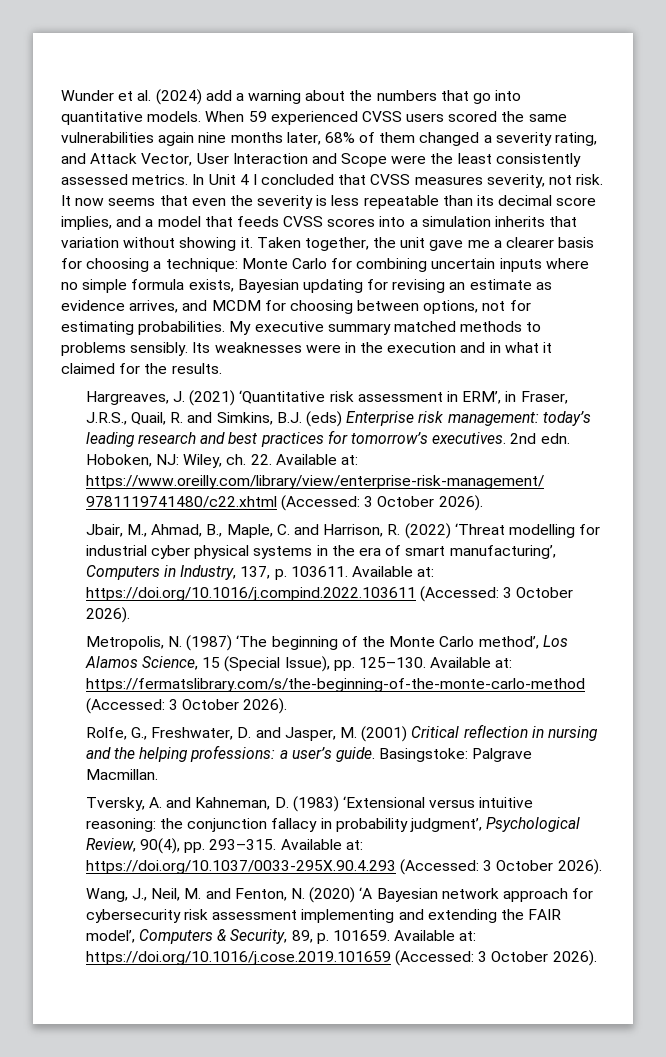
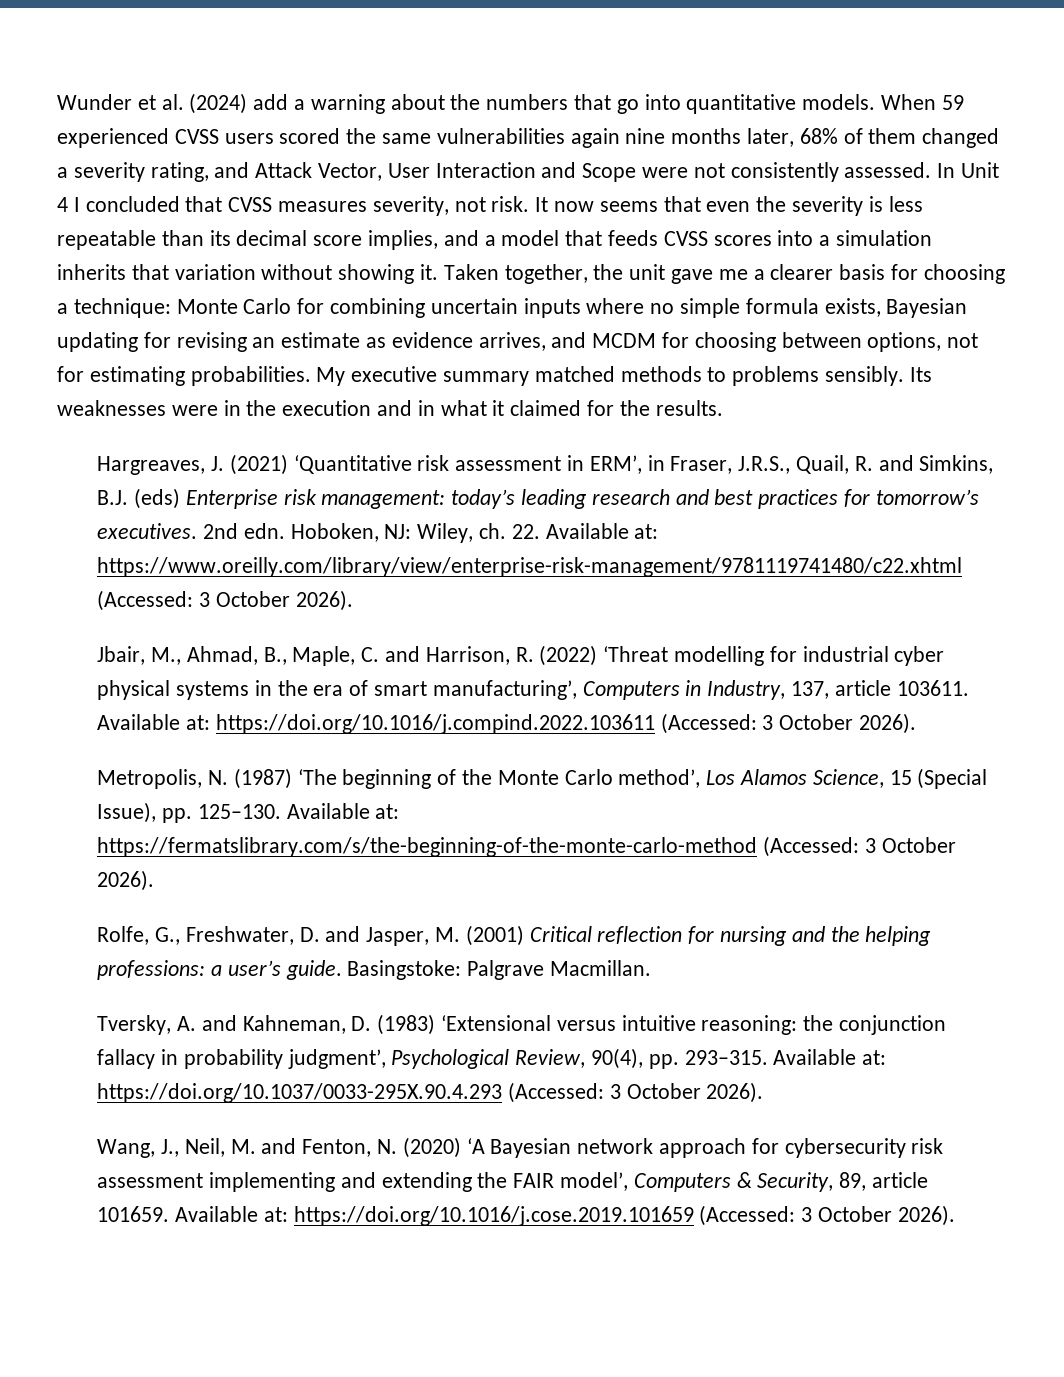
- When 59 experienced CVSS users scored the same vulnerabilities again nine months later, 68% of them changed a severity rating, and Attack Vector, User Interaction and Scope were the least consistently assessed metrics.
+ When 59 experienced CVSS users scored the same vulnerabilities again nine months later, 68% of them changed a severity rating, and Attack Vector, User Interaction and Scope were not consistently assessed.
- Jbair, M., Ahmad, B., Maple, C. and Harrison, R. (2022) ‘Threat modelling for industrial cyber physical systems in the era of smart manufacturing’, Computers in Industry, 137, p. 103611.
+ Jbair, M., Ahmad, B., Maple, C. and Harrison, R. (2022) ‘Threat modelling for industrial cyber physical systems in the era of smart manufacturing’, Computers in Industry, 137, article 103611.
- Rolfe, G., Freshwater, D. and Jasper, M. (2001) Critical reflection in nursing and the helping professions: a user’s guide.
+ Rolfe, G., Freshwater, D. and Jasper, M. (2001) Critical reflection for nursing and the helping professions: a user’s guide.
- Wang, J., Neil, M. and Fenton, N. (2020) ‘A Bayesian network approach for cybersecurity risk assessment implementing and extending the FAIR model’, Computers & Security, 89, p. 101659.
+ Wang, J., Neil, M. and Fenton, N. (2020) ‘A Bayesian network approach for cybersecurity risk assessment implementing and extending the FAIR model’, Computers & Security, 89, article 101659.

